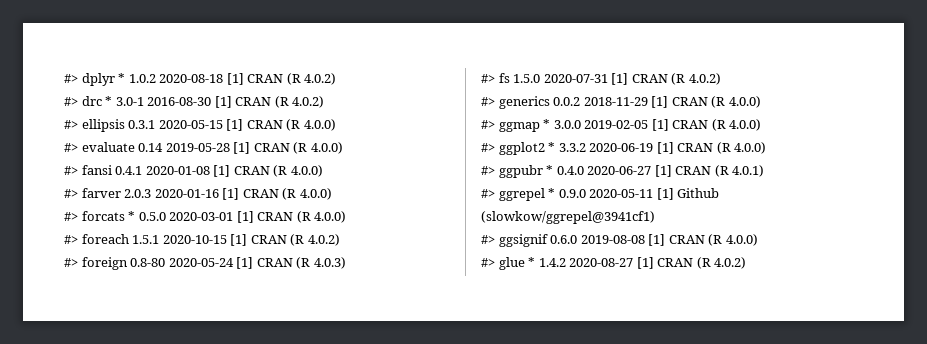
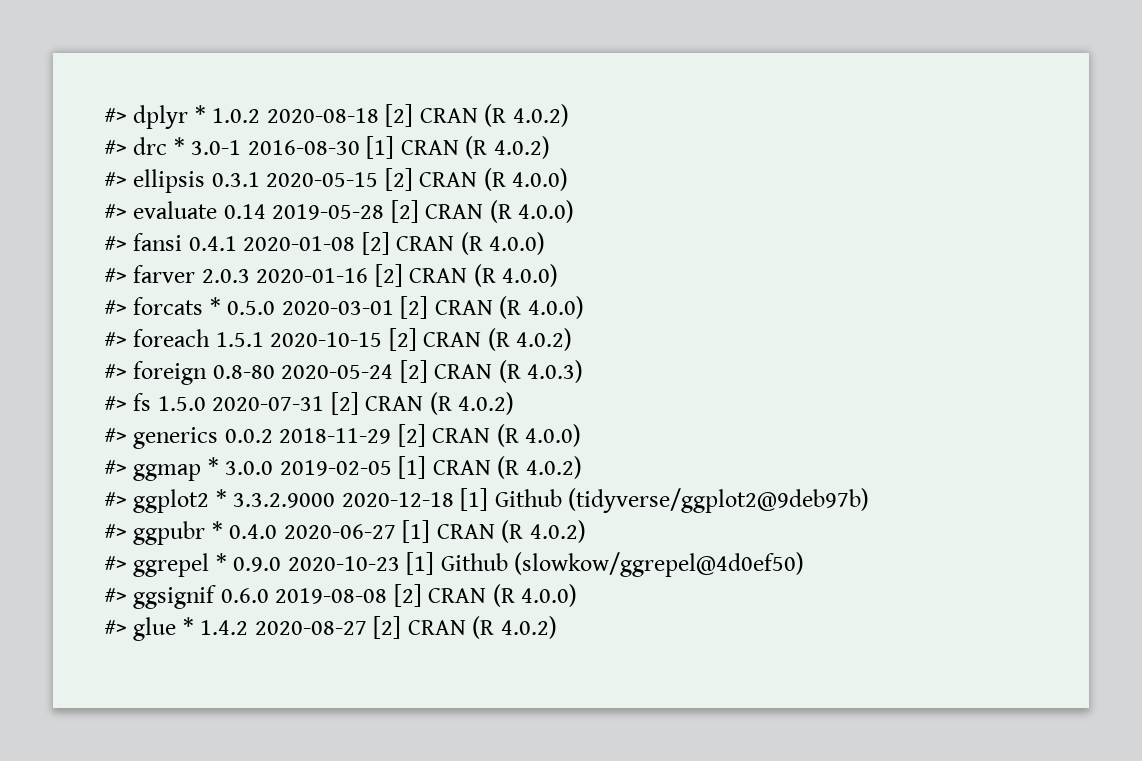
- #> dplyr * 1.0.2 2020-08-18 [1] CRAN (R 4.0.2)
+ #> dplyr * 1.0.2 2020-08-18 [2] CRAN (R 4.0.2)
- #> ellipsis 0.3.1 2020-05-15 [1] CRAN (R 4.0.0)
+ #> ellipsis 0.3.1 2020-05-15 [2] CRAN (R 4.0.0)
- #> evaluate 0.14 2019-05-28 [1] CRAN (R 4.0.0)
+ #> evaluate 0.14 2019-05-28 [2] CRAN (R 4.0.0)
- #> fansi 0.4.1 2020-01-08 [1] CRAN (R 4.0.0)
+ #> fansi 0.4.1 2020-01-08 [2] CRAN (R 4.0.0)
- #> farver 2.0.3 2020-01-16 [1] CRAN (R 4.0.0)
+ #> farver 2.0.3 2020-01-16 [2] CRAN (R 4.0.0)
- #> forcats * 0.5.0 2020-03-01 [1] CRAN (R 4.0.0)
+ #> forcats * 0.5.0 2020-03-01 [2] CRAN (R 4.0.0)
- #> foreach 1.5.1 2020-10-15 [1] CRAN (R 4.0.2)
+ #> foreach 1.5.1 2020-10-15 [2] CRAN (R 4.0.2)
- #> foreign 0.8-80 2020-05-24 [1] CRAN (R 4.0.3)
+ #> foreign 0.8-80 2020-05-24 [2] CRAN (R 4.0.3)
- #> fs 1.5.0 2020-07-31 [1] CRAN (R 4.0.2)
+ #> fs 1.5.0 2020-07-31 [2] CRAN (R 4.0.2)
- #> generics 0.0.2 2018-11-29 [1] CRAN (R 4.0.0)
+ #> generics 0.0.2 2018-11-29 [2] CRAN (R 4.0.0)
- #> ggmap * 3.0.0 2019-02-05 [1] CRAN (R 4.0.0)
+ #> ggmap * 3.0.0 2019-02-05 [1] CRAN (R 4.0.2)
- #> ggplot2 * 3.3.2 2020-06-19 [1] CRAN (R 4.0.0)
+ #> ggplot2 * 3.3.2.9000 2020-12-18 [1] Github (tidyverse/ggplot2@9deb97b)
- #> ggpubr * 0.4.0 2020-06-27 [1] CRAN (R 4.0.1)
+ #> ggpubr * 0.4.0 2020-06-27 [1] CRAN (R 4.0.2)
- #> ggrepel * 0.9.0 2020-05-11 [1] Github (slowkow/ggrepel@3941cf1)
+ #> ggrepel * 0.9.0 2020-10-23 [1] Github (slowkow/ggrepel@4d0ef50)
- #> ggsignif 0.6.0 2019-08-08 [1] CRAN (R 4.0.0)
+ #> ggsignif 0.6.0 2019-08-08 [2] CRAN (R 4.0.0)
- #> glue * 1.4.2 2020-08-27 [1] CRAN (R 4.0.2)
+ #> glue * 1.4.2 2020-08-27 [2] CRAN (R 4.0.2)

